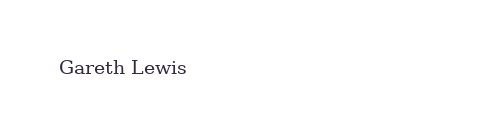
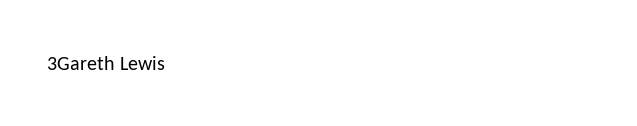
- Gareth Lewis
+ 3Gareth Lewis

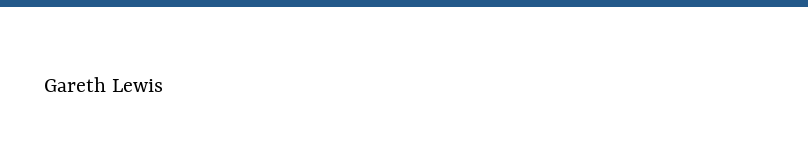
- 3Gareth Lewis
+ Gareth Lewis

